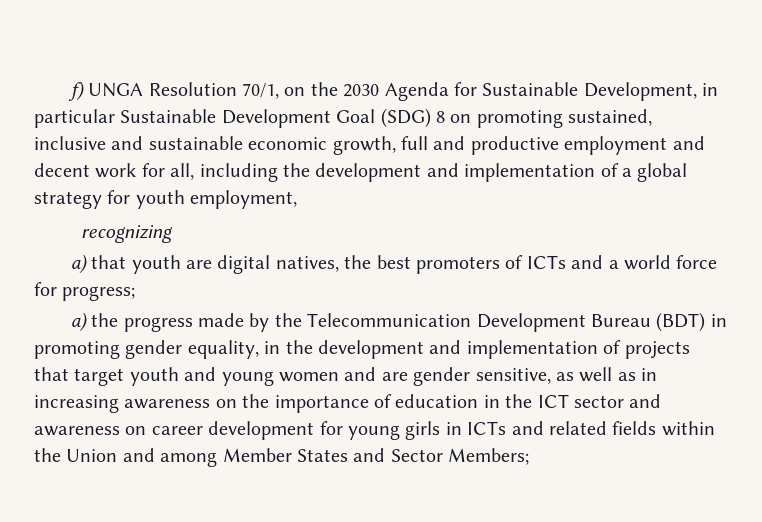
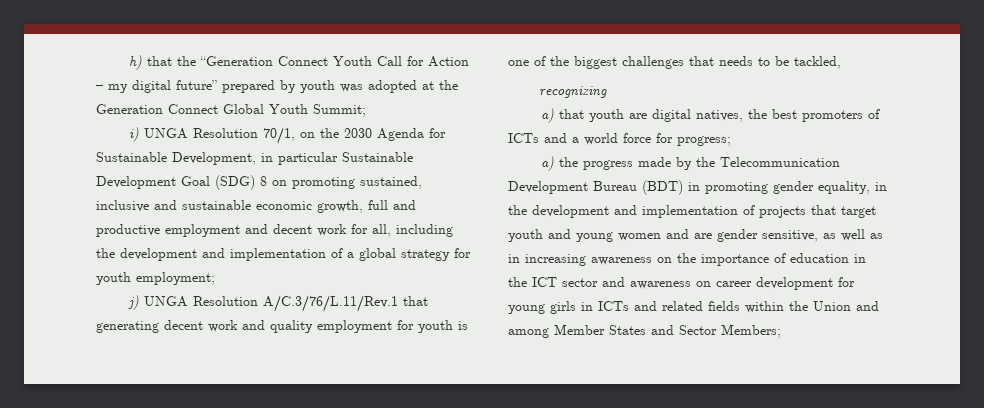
- f) UNGA Resolution 70/1, on the 2030 Agenda for Sustainable Development, in particular Sustainable Development Goal (SDG) 8 on promoting sustained, inclusive and sustainable economic growth, full and productive employment and decent work for all, including the development and implementation of a global strategy for youth employment,
+ h) that the “Generation Connect Youth Call for Action – my digital future” prepared by youth was adopted at the Generation Connect Global Youth Summit;
+ i) UNGA Resolution 70/1, on the 2030 Agenda for Sustainable Development, in particular Sustainable Development Goal (SDG) 8 on promoting sustained, inclusive and sustainable economic growth, full and productive employment and decent work for all, including the development and implementation of a global strategy for youth employment;
+ j) UNGA Resolution A/C.3/76/L.11/Rev.1 that generating decent work and quality employment for youth is one of the biggest challenges that needs to be tackled,

